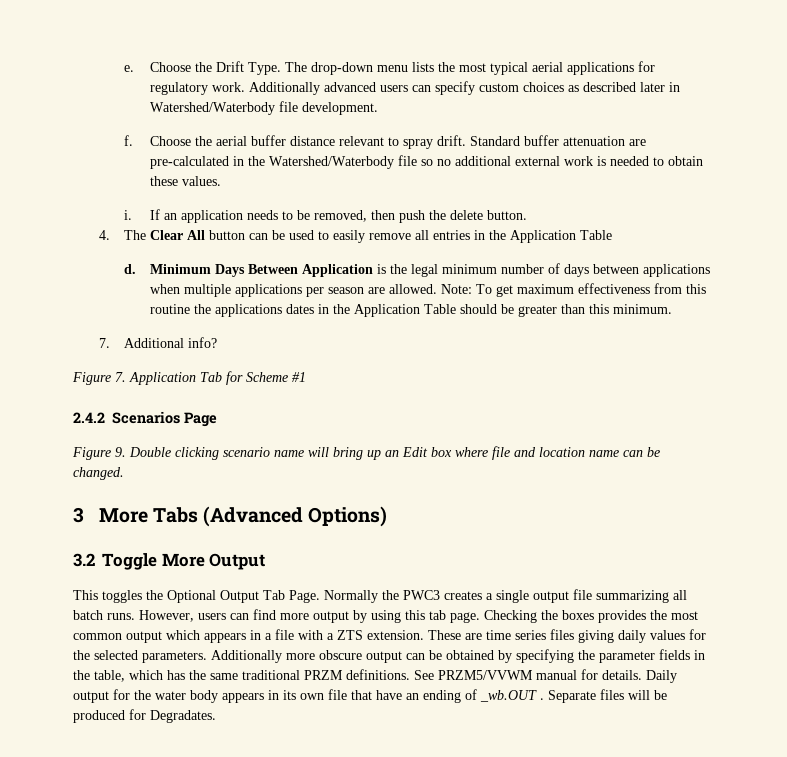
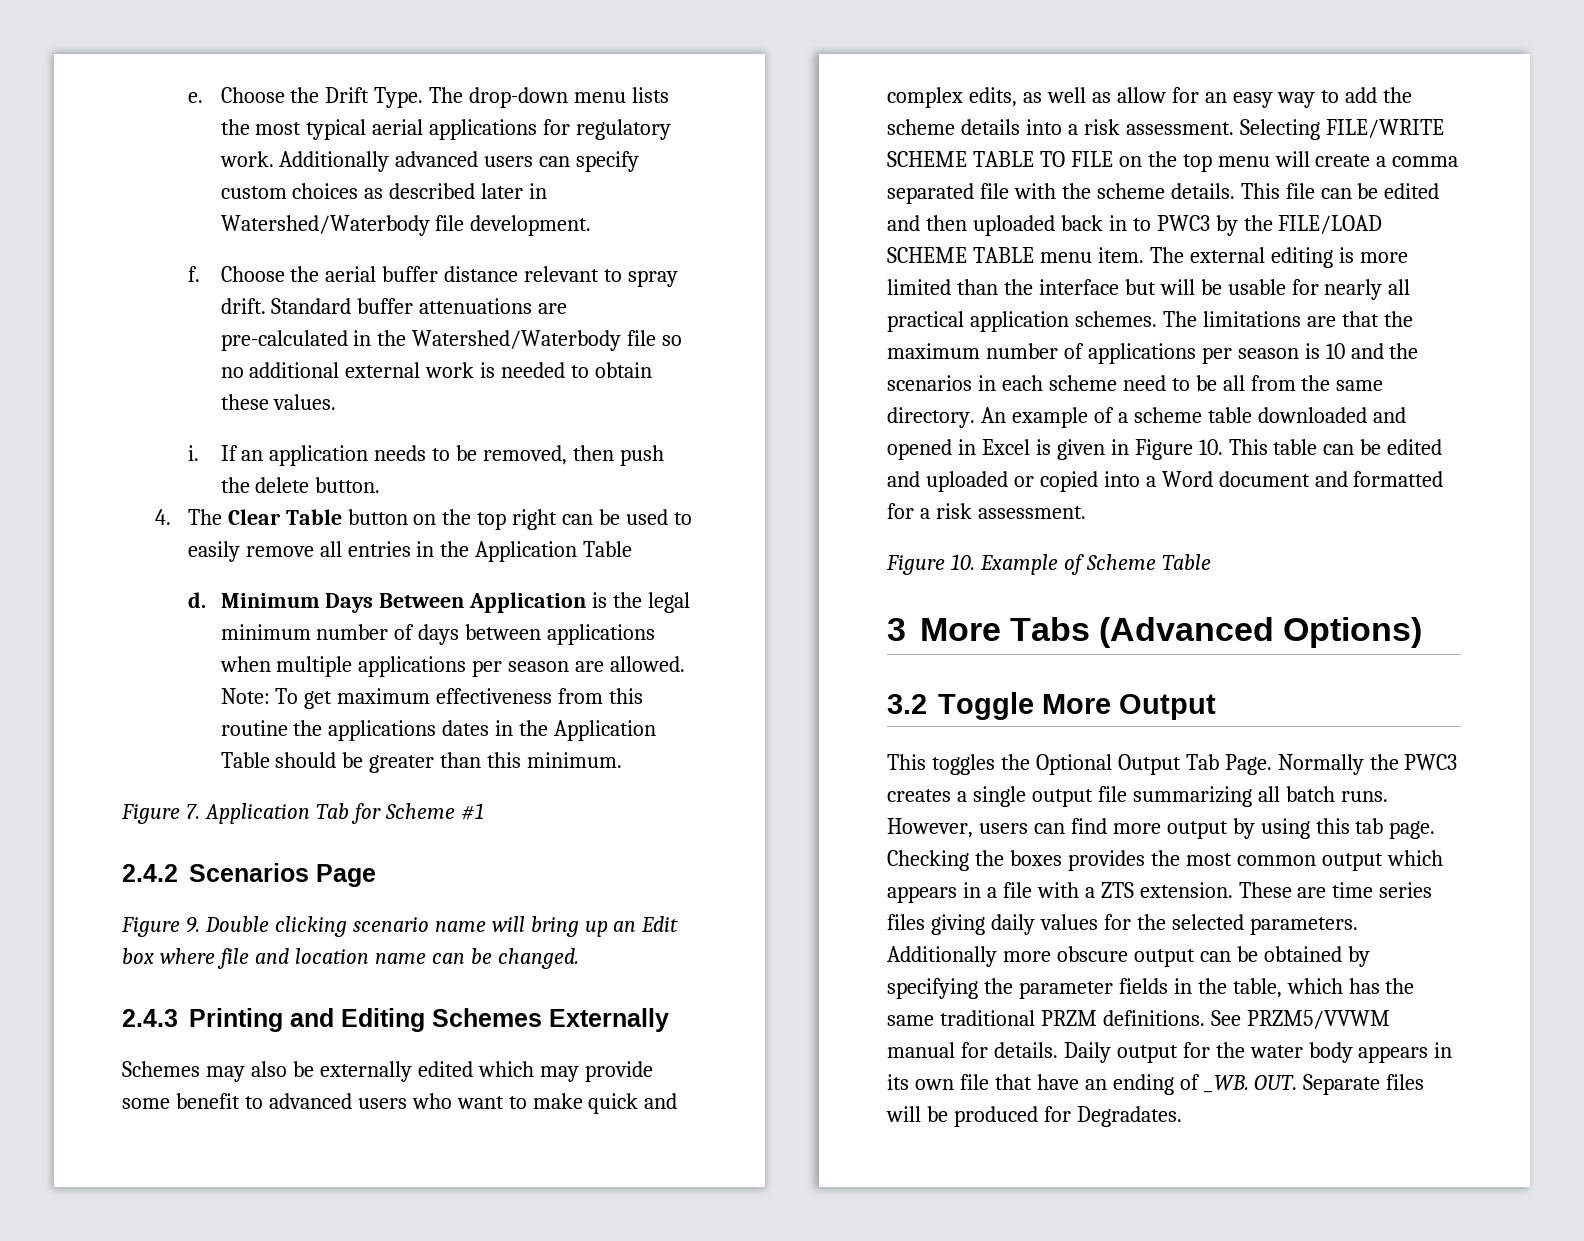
- Standard buffer attenuation are pre-calculated in the Watershed/Waterbody file so no additional external work is needed to obtain these values.
+ Standard buffer attenuations are pre-calculated in the Watershed/Waterbody file so no additional external work is needed to obtain these values.
- 4. The Clear All button can be used to easily remove all entries in the Application Table
+ 4. The Clear Table button on the top right can be used to easily remove all entries in the Application Table
- 7. Additional info?
+ 2.4.3 Printing and Editing Schemes Externally
+ Schemes may also be externally edited which may provide some benefit to advanced users who want to make quick and complex edits, as well as allow for an easy way to add the scheme details into a risk assessment. Selecting FILE/WRITE SCHEME TABLE TO FILE on the top menu will create a comma separated file with the scheme details. This file can be edited and then uploaded back in to PWC3 by the FILE/LOAD SCHEME TABLE menu item. The external editing is more limited than the interface but will be usable for nearly all practical application schemes. The limitations are that the maximum number of applications per season is 10 and the scenarios in each scheme need to be all from the same directory. An example of a scheme table downloaded and opened in Excel is given in Figure 10. This table can be edited and uploaded or copied into a Word document and formatted for a risk assessment.
+ Figure 10. Example of Scheme Table
- Daily output for the water body appears in its own file that have an ending of _wb.OUT . Separate files will be produced for Degradates.
+ Daily output for the water body appears in its own file that have an ending of _WB. OUT. Separate files will be produced for Degradates.

